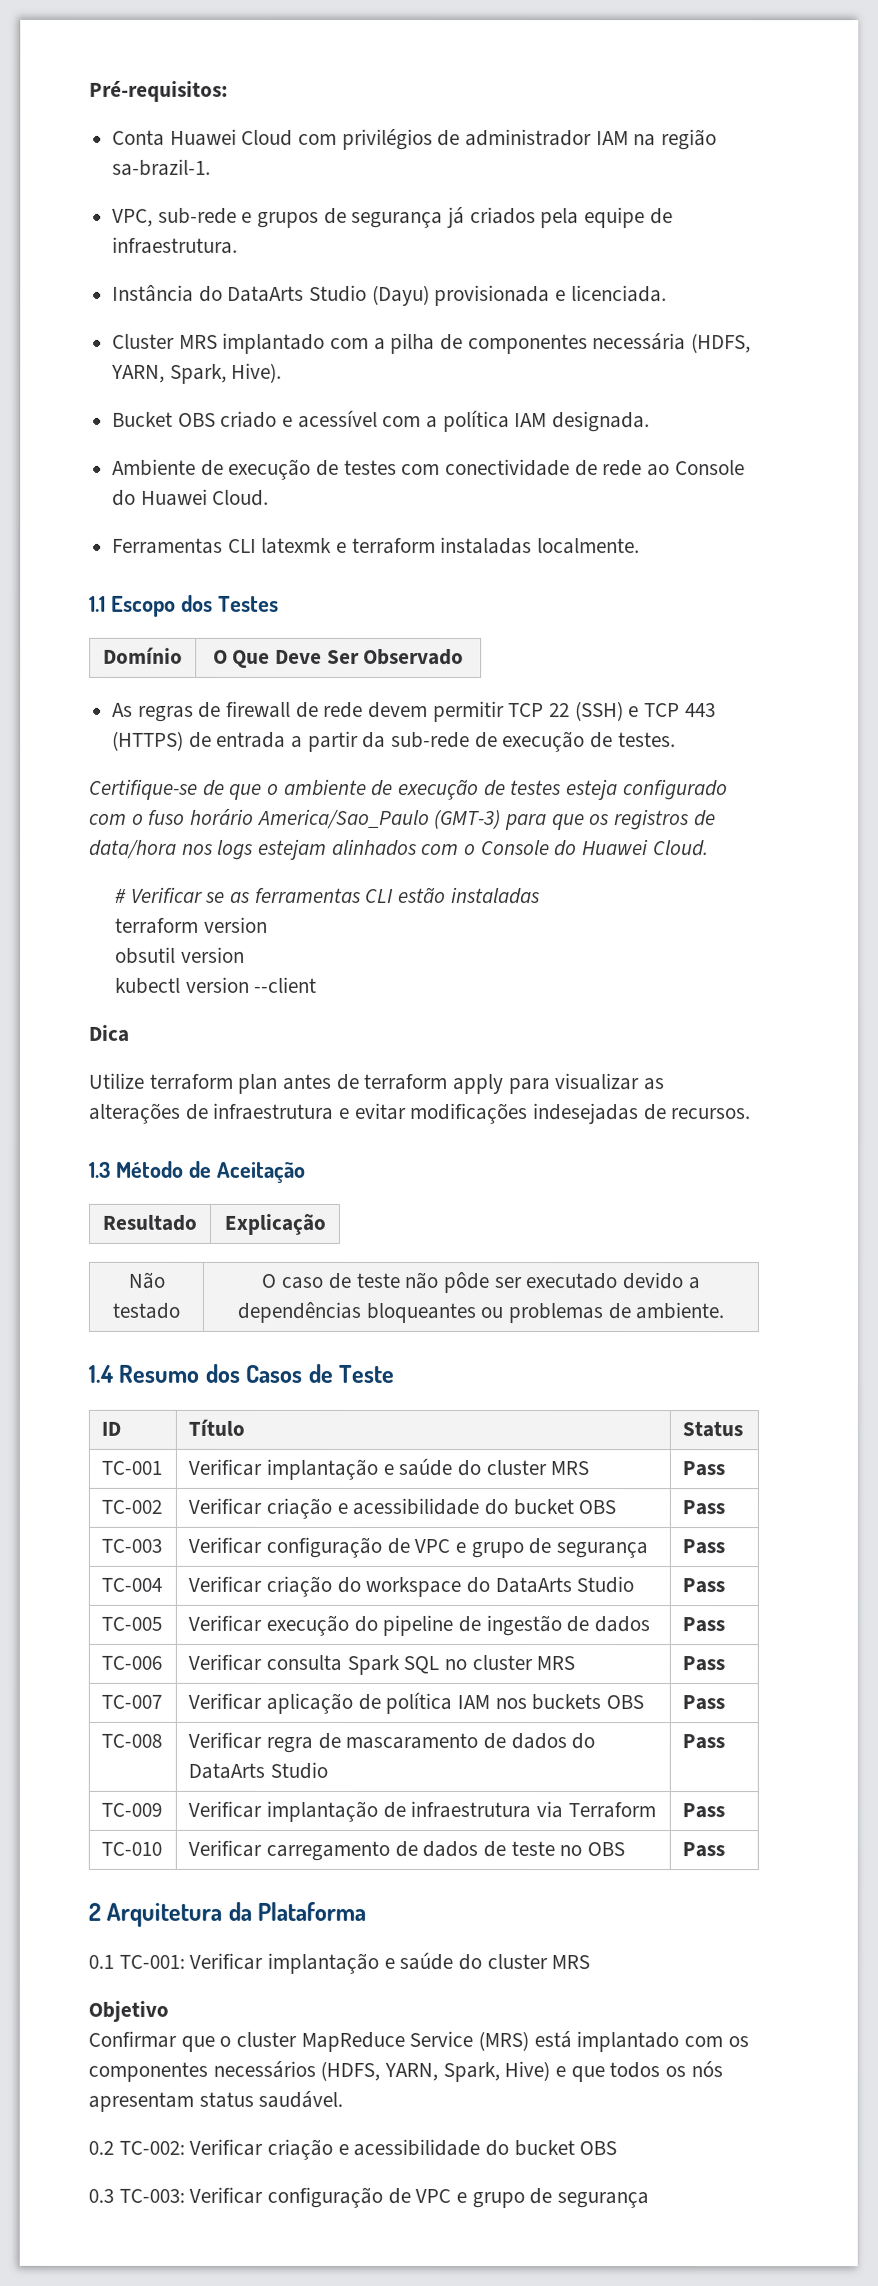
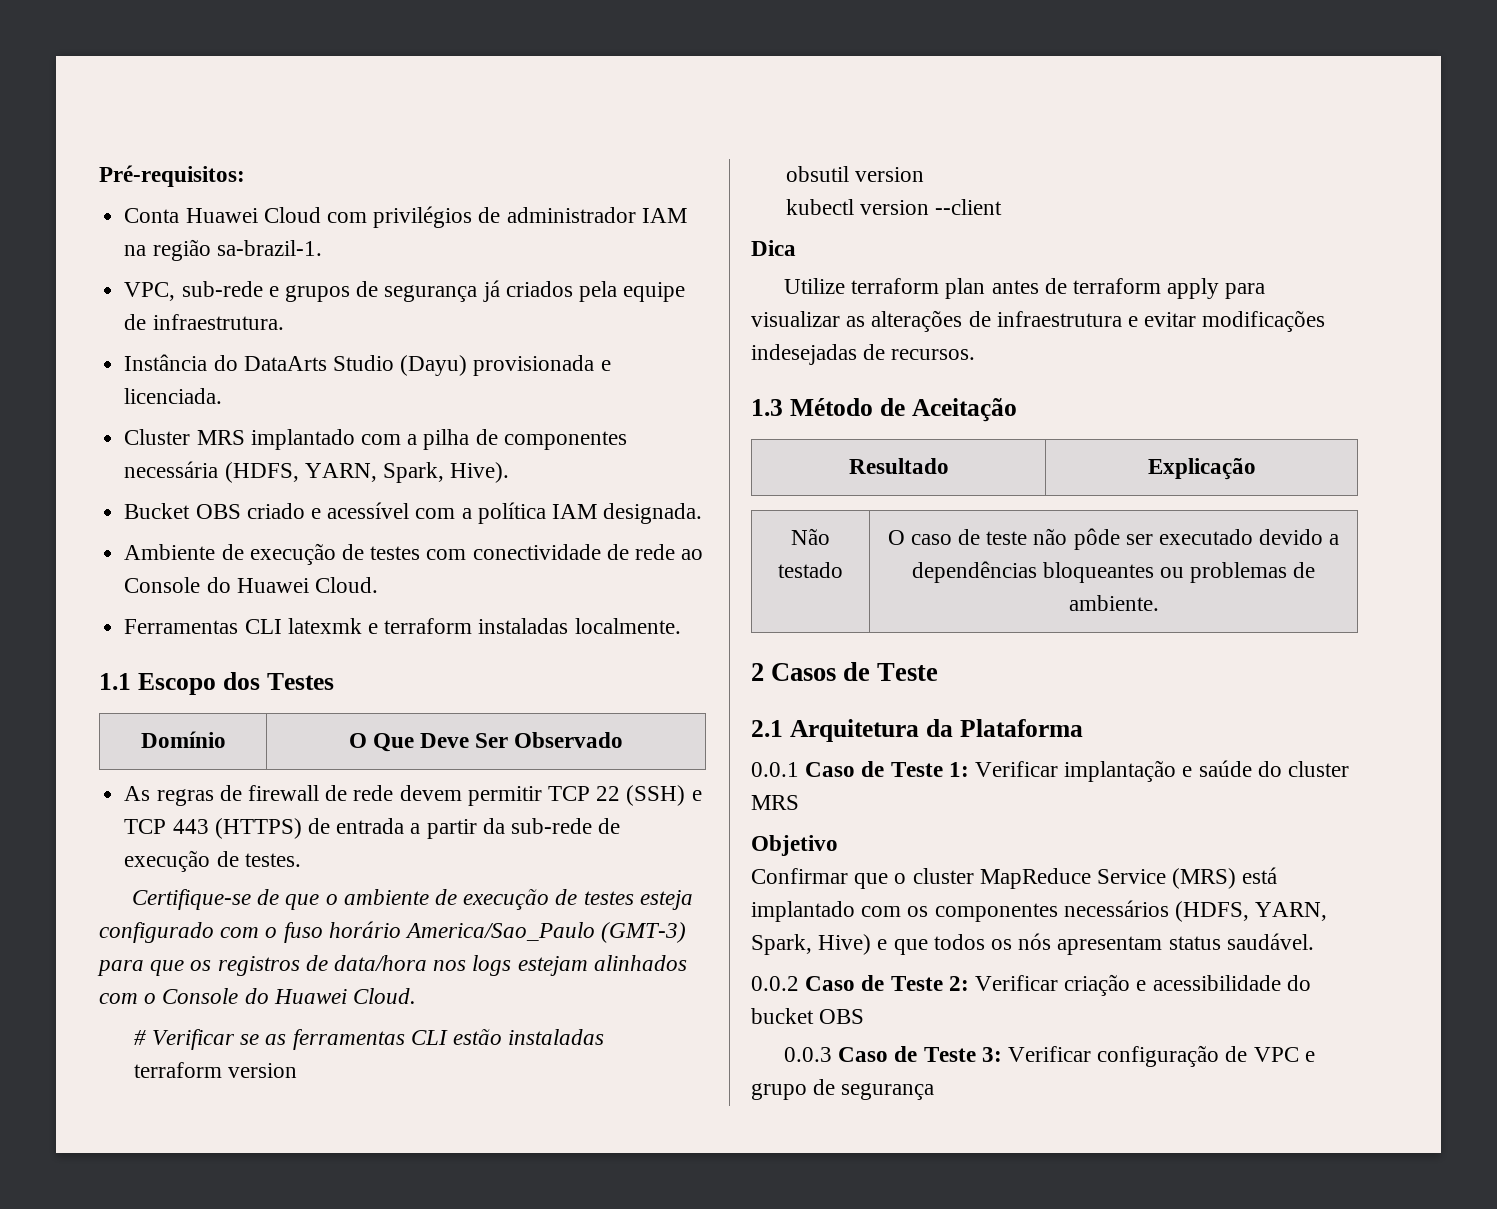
- 1.4 Resumo dos Casos de Teste
+ 2 Casos de Teste
- ID | Título | Status
- TC-001 | Verificar implantação e saúde do cluster MRS | Pass
- TC-002 | Verificar criação e acessibilidade do bucket OBS | Pass
- TC-003 | Verificar configuração de VPC e grupo de segurança | Pass
- TC-004 | Verificar criação do workspace do DataArts Studio | Pass
- TC-005 | Verificar execução do pipeline de ingestão de dados | Pass
- TC-006 | Verificar consulta Spark SQL no cluster MRS | Pass
- TC-007 | Verificar aplicação de política IAM nos buckets OBS | Pass
- TC-008 | Verificar regra de mascaramento de dados do DataArts Studio | Pass
- TC-009 | Verificar implantação de infraestrutura via Terraform | Pass
- TC-010 | Verificar carregamento de dados de teste no OBS | Pass
- 2 Arquitetura da Plataforma
- 0.1 TC-001: Verificar implantação e saúde do cluster MRS
+ 2.1 Arquitetura da Plataforma
+ 0.0.1 Caso de Teste 1: Verificar implantação e saúde do cluster MRS
- 0.2 TC-002: Verificar criação e acessibilidade do bucket OBS
+ 0.0.2 Caso de Teste 2: Verificar criação e acessibilidade do bucket OBS
- 0.3 TC-003: Verificar configuração de VPC e grupo de segurança
+ 0.0.3 Caso de Teste 3: Verificar configuração de VPC e grupo de segurança

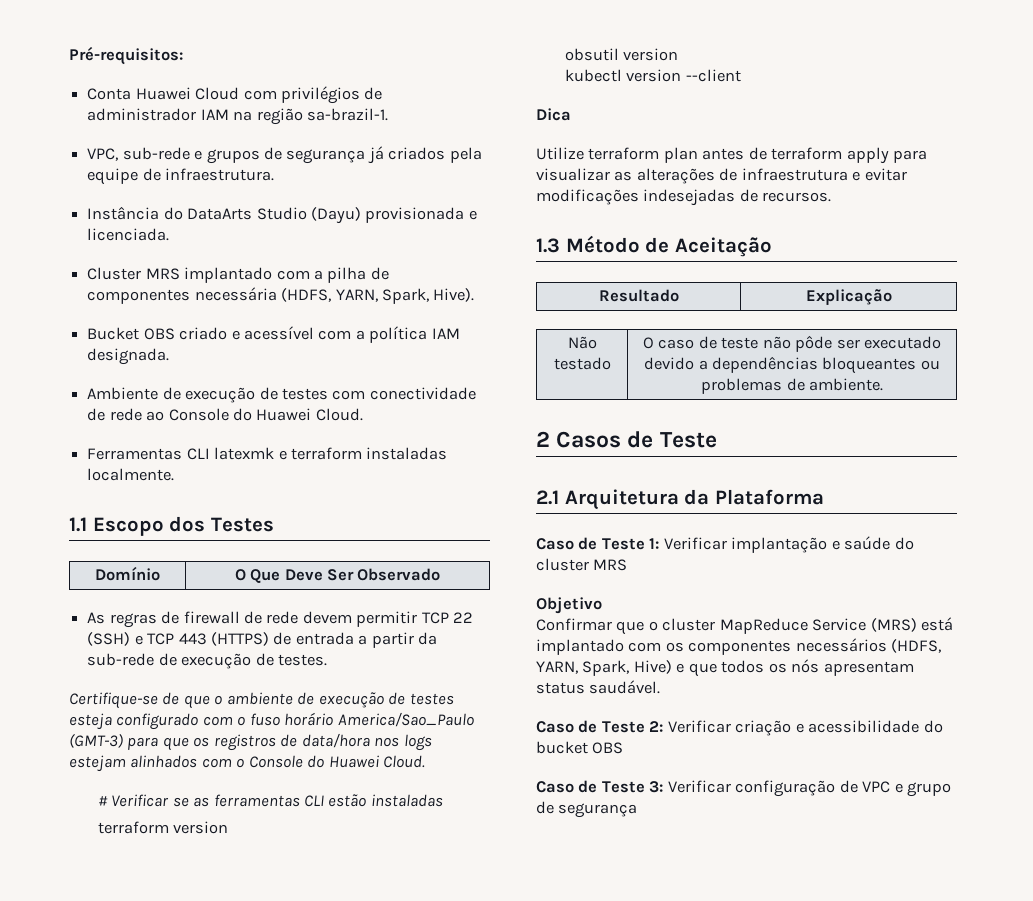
- 0.0.1 Caso de Teste 1: Verificar implantação e saúde do cluster MRS
+ Caso de Teste 1: Verificar implantação e saúde do cluster MRS
- 0.0.2 Caso de Teste 2: Verificar criação e acessibilidade do bucket OBS
+ Caso de Teste 2: Verificar criação e acessibilidade do bucket OBS
- 0.0.3 Caso de Teste 3: Verificar configuração de VPC e grupo de segurança
+ Caso de Teste 3: Verificar configuração de VPC e grupo de segurança

